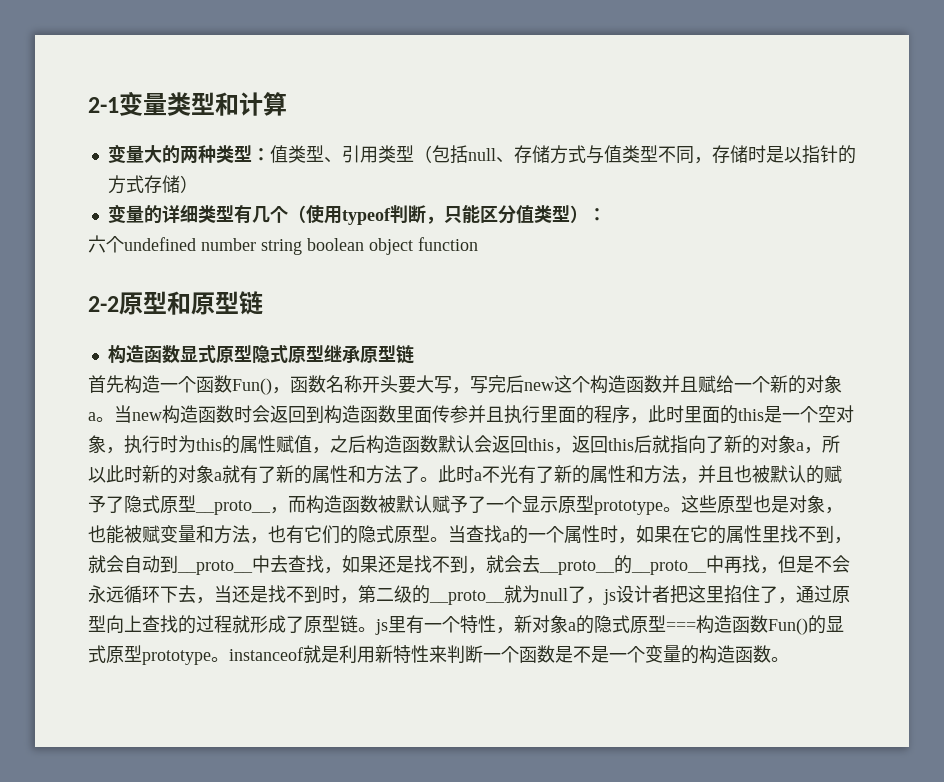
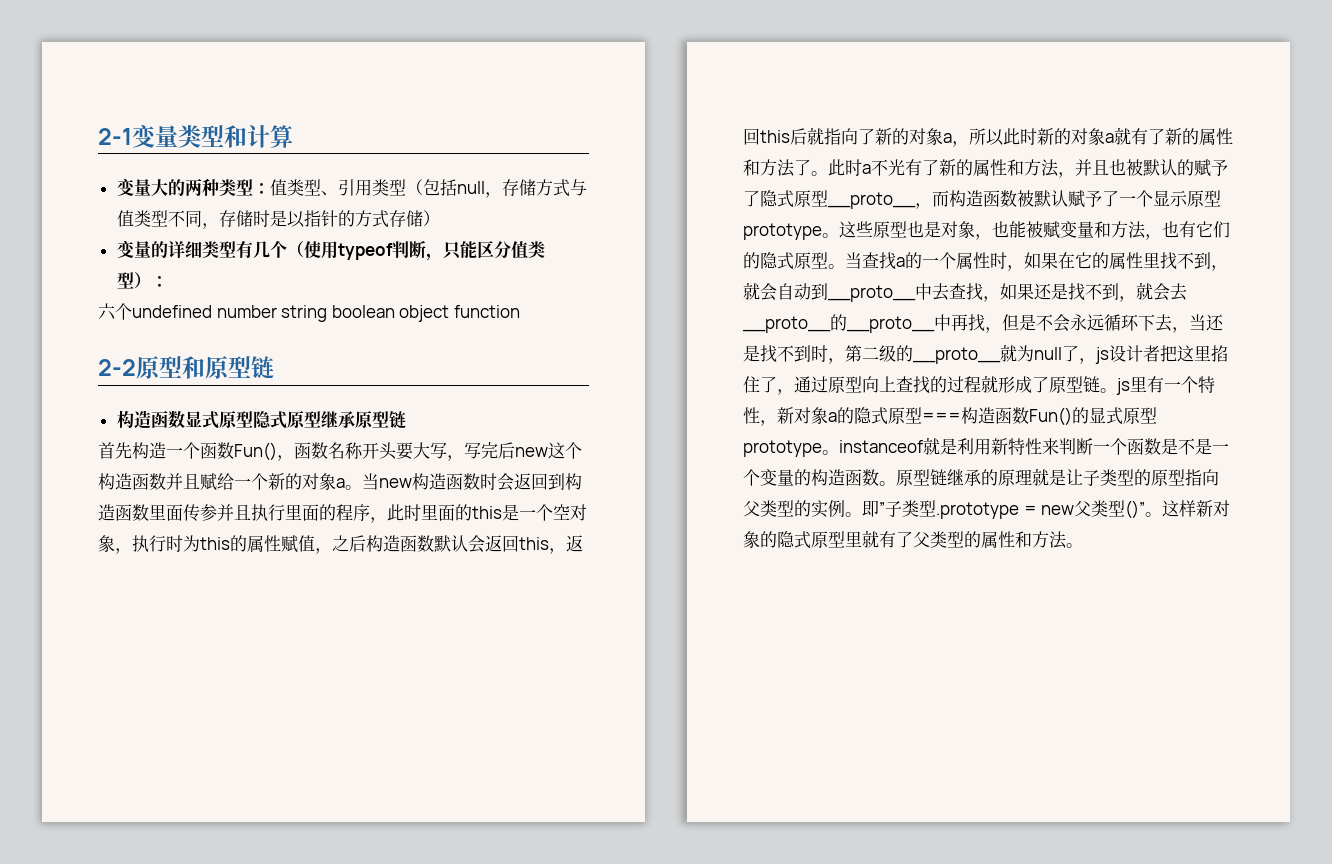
- 变量大的两种类型：值类型、引用类型（包括null、存储方式与值类型不同，存储时是以指针的方式存储）
+ 变量大的两种类型：值类型、引用类型（包括null，存储方式与值类型不同，存储时是以指针的方式存储）
+ 原型链继承的原理就是让子类型的原型指向父类型的实例。即”子类型.prototype = new父类型()”。这样新对象的隐式原型里就有了父类型的属性和方法。

